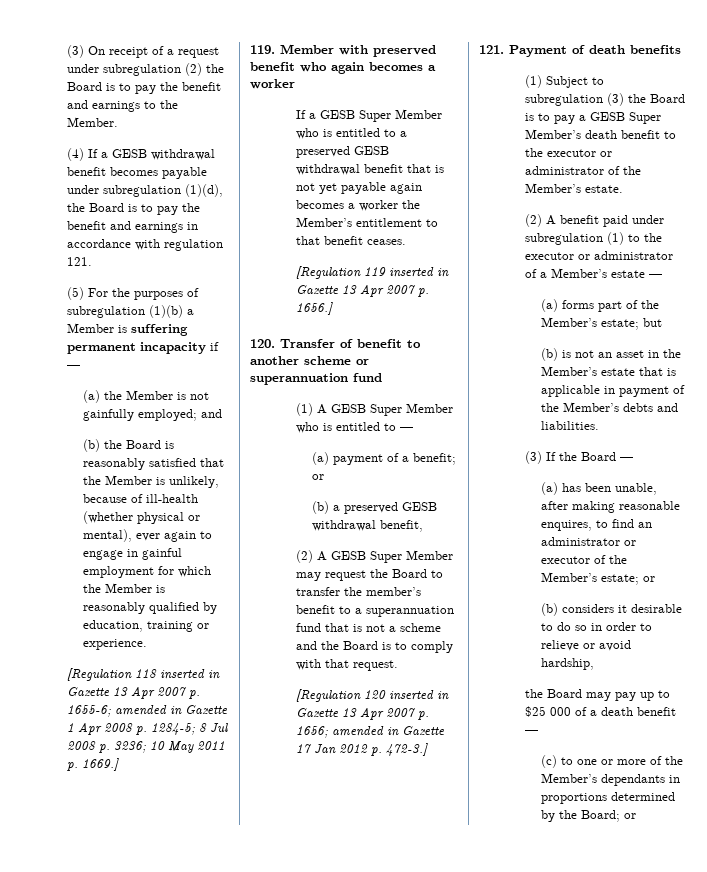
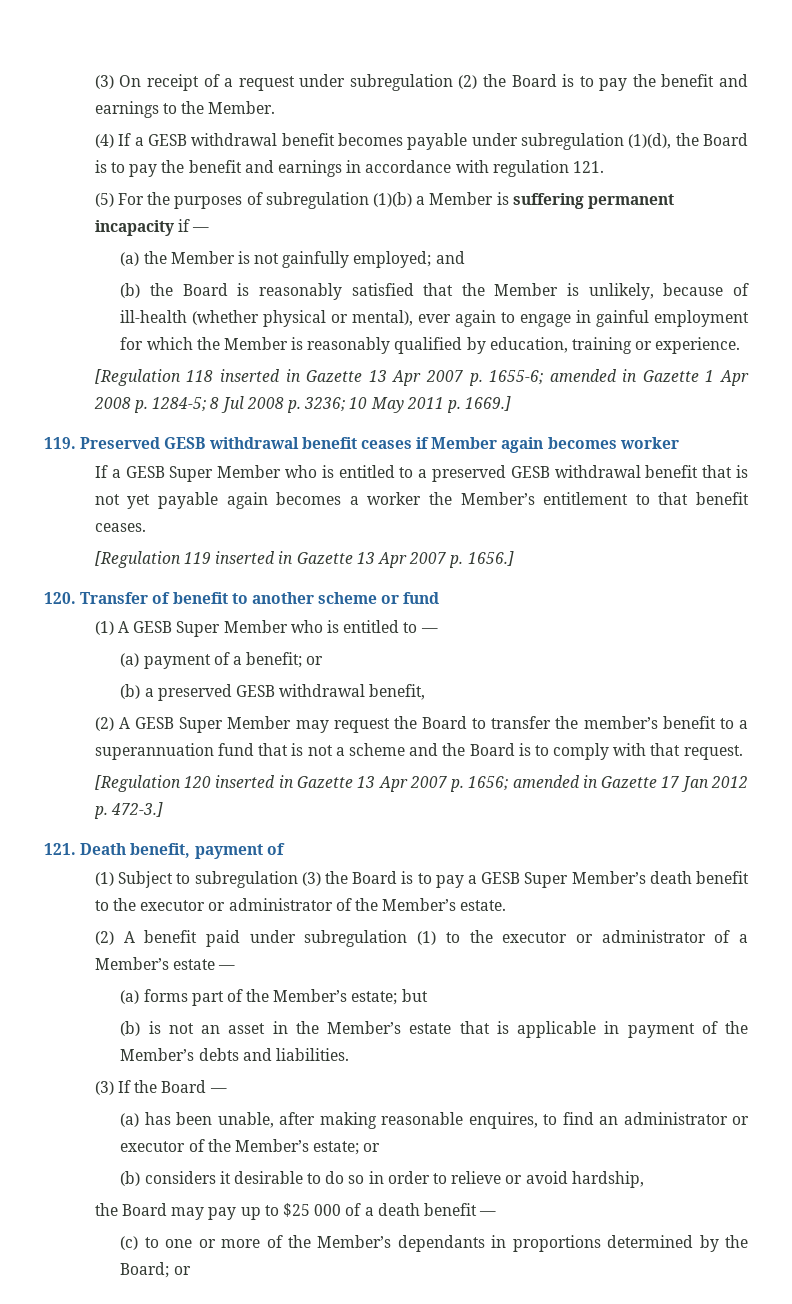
- 119. Member with preserved benefit who again becomes a worker
+ 119. Preserved GESB withdrawal benefit ceases if Member again becomes worker
- 120. Transfer of benefit to another scheme or superannuation fund
+ 120. Transfer of benefit to another scheme or fund
- 121. Payment of death benefits
+ 121. Death benefit, payment of

